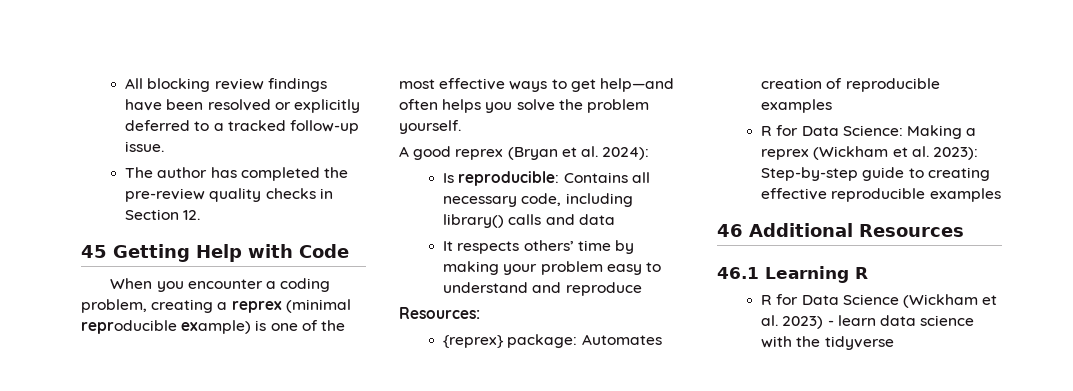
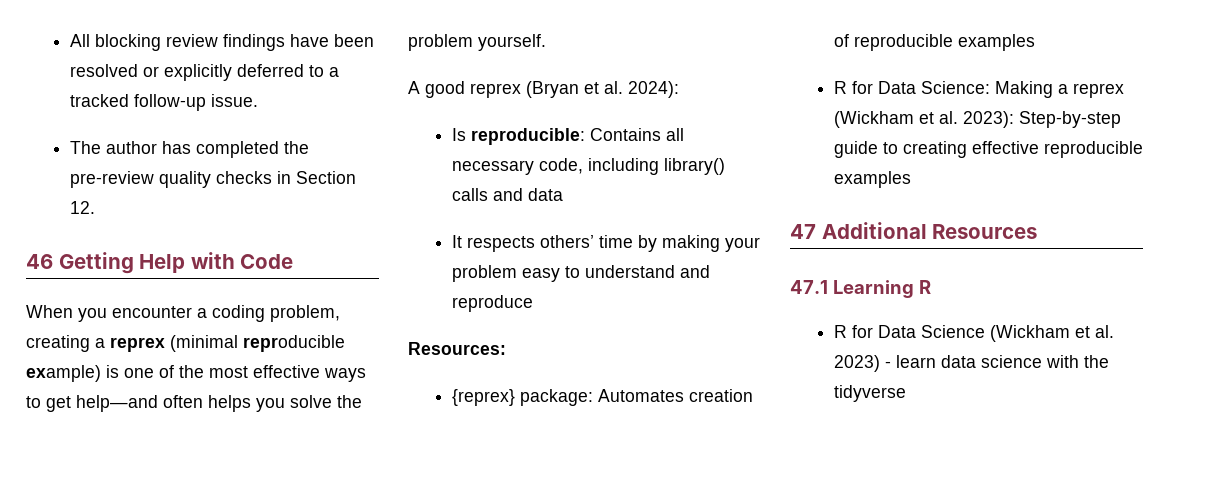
- 45 Getting Help with Code
+ 46 Getting Help with Code
- 46 Additional Resources
+ 47 Additional Resources
- 46.1 Learning R
+ 47.1 Learning R

